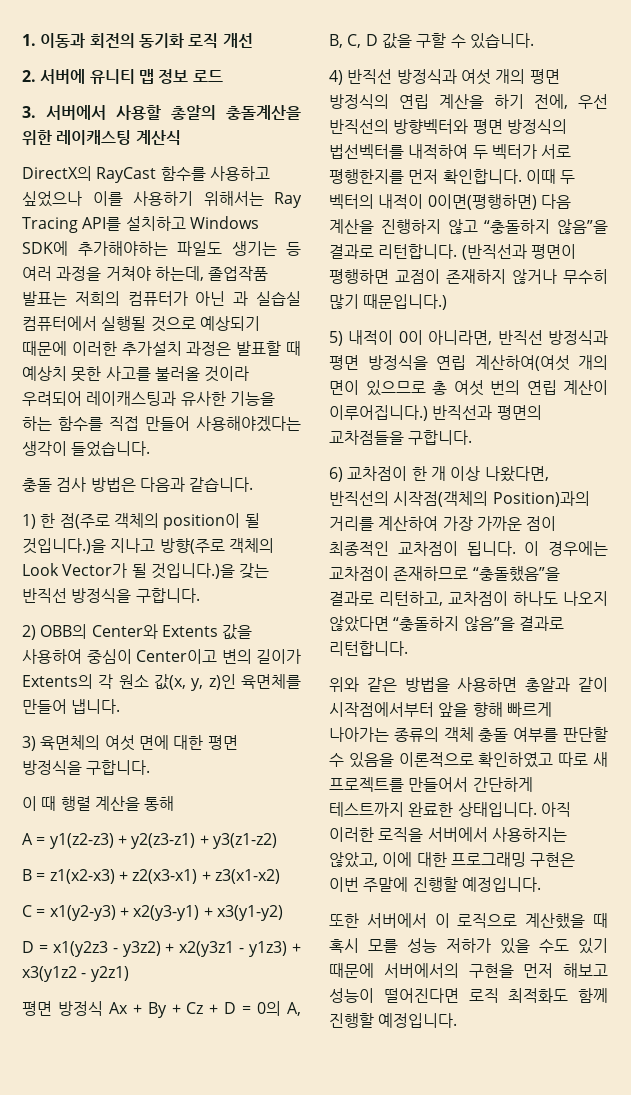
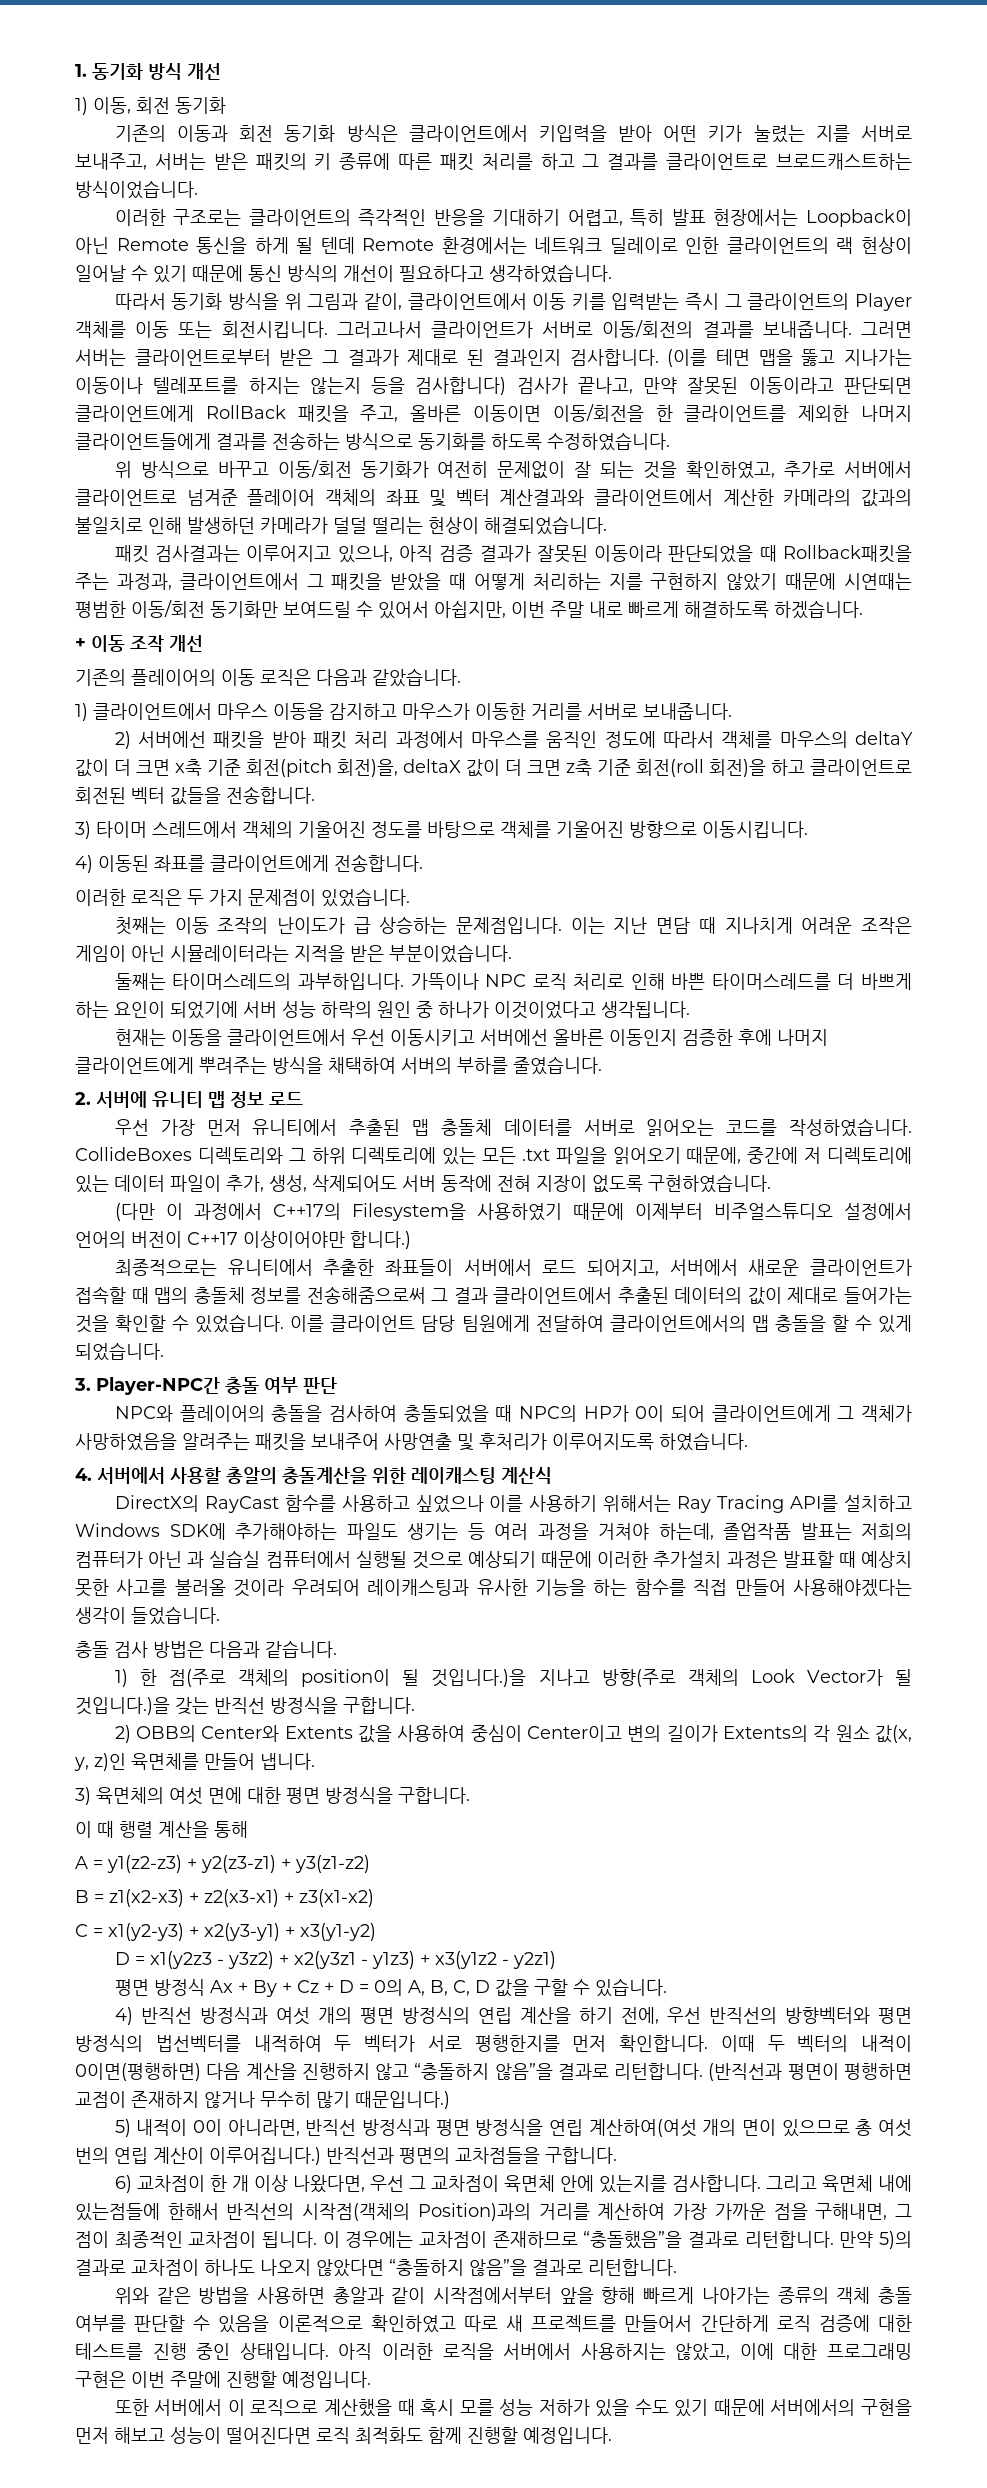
- 1. 이동과 회전의 동기화 로직 개선
+ 1. 동기화 방식 개선
+ 1) 이동, 회전 동기화
+ 기존의 이동과 회전 동기화 방식은 클라이언트에서 키입력을 받아 어떤 키가 눌렸는 지를 서버로 보내주고, 서버는 받은 패킷의 키 종류에 따른 패킷 처리를 하고 그 결과를 클라이언트로 브로드캐스트하는 방식이었습니다.
+ 이러한 구조로는 클라이언트의 즉각적인 반응을 기대하기 어렵고, 특히 발표 현장에서는 Loopback이 아닌 Remote 통신을 하게 될 텐데 Remote 환경에서는 네트워크 딜레이로 인한 클라이언트의 랙 현상이 일어날 수 있기 때문에 통신 방식의 개선이 필요하다고 생각하였습니다.
+ 따라서 동기화 방식을 위 그림과 같이, 클라이언트에서 이동 키를 입력받는 즉시 그 클라이언트의 Player 객체를 이동 또는 회전시킵니다. 그러고나서 클라이언트가 서버로 이동/회전의 결과를 보내줍니다. 그러면 서버는 클라이언트로부터 받은 그 결과가 제대로 된 결과인지 검사합니다. (이를 테면 맵을 뚫고 지나가는 이동이나 텔레포트를 하지는 않는지 등을 검사합니다) 검사가 끝나고, 만약 잘못된 이동이라고 판단되면 클라이언트에게 RollBack 패킷을 주고, 올바른 이동이면 이동/회전을 한 클라이언트를 제외한 나머지 클라이언트들에게 결과를 전송하는 방식으로 동기화를 하도록 수정하였습니다.
+ 위 방식으로 바꾸고 이동/회전 동기화가 여전히 문제없이 잘 되는 것을 확인하였고, 추가로 서버에서 클라이언트로 넘겨준 플레이어 객체의 좌표 및 벡터 계산결과와 클라이언트에서 계산한 카메라의 값과의 불일치로 인해 발생하던 카메라가 덜덜 떨리는 현상이 해결되었습니다.
+ 패킷 검사결과는 이루어지고 있으나, 아직 검증 결과가 잘못된 이동이라 판단되었을 때 Rollback패킷을 주는 과정과, 클라이언트에서 그 패킷을 받았을 때 어떻게 처리하는 지를 구현하지 않았기 때문에 시연때는 평범한 이동/회전 동기화만 보여드릴 수 있어서 아쉽지만, 이번 주말 내로 빠르게 해결하도록 하겠습니다.
+ + 이동 조작 개선
+ 기존의 플레이어의 이동 로직은 다음과 같았습니다.
+ 1) 클라이언트에서 마우스 이동을 감지하고 마우스가 이동한 거리를 서버로 보내줍니다.
+ 2) 서버에선 패킷을 받아 패킷 처리 과정에서 마우스를 움직인 정도에 따라서 객체를 마우스의 deltaY 값이 더 크면 x축 기준 회전(pitch 회전)을, deltaX 값이 더 크면 z축 기준 회전(roll 회전)을 하고 클라이언트로 회전된 벡터 값들을 전송합니다.
+ 3) 타이머 스레드에서 객체의 기울어진 정도를 바탕으로 객체를 기울어진 방향으로 이동시킵니다.
+ 4) 이동된 좌표를 클라이언트에게 전송합니다.
+ 이러한 로직은 두 가지 문제점이 있었습니다.
+ 첫째는 이동 조작의 난이도가 급 상승하는 문제점입니다. 이는 지난 면담 때 지나치게 어려운 조작은 게임이 아닌 시뮬레이터라는 지적을 받은 부분이었습니다.
+ 둘째는 타이머스레드의 과부하입니다. 가뜩이나 NPC 로직 처리로 인해 바쁜 타이머스레드를 더 바쁘게 하는 요인이 되었기에 서버 성능 하락의 원인 중 하나가 이것이었다고 생각됩니다.
+ 현재는 이동을 클라이언트에서 우선 이동시키고 서버에선 올바른 이동인지 검증한 후에 나머지 클라이언트에게 뿌려주는 방식을 채택하여 서버의 부하를 줄였습니다.
- 3. 서버에서 사용할 총알의 충돌계산을 위한 레이캐스팅 계산식
+ 우선 가장 먼저 유니티에서 추출된 맵 충돌체 데이터를 서버로 읽어오는 코드를 작성하였습니다. CollideBoxes 디렉토리와 그 하위 디렉토리에 있는 모든 .txt 파일을 읽어오기 때문에, 중간에 저 디렉토리에 있는 데이터 파일이 추가, 생성, 삭제되어도 서버 동작에 전혀 지장이 없도록 구현하였습니다.
+ (다만 이 과정에서 C++17의 Filesystem을 사용하였기 때문에 이제부터 비주얼스튜디오 설정에서 언어의 버전이 C++17 이상이어야만 합니다.)
+ 최종적으로는 유니티에서 추출한 좌표들이 서버에서 로드 되어지고, 서버에서 새로운 클라이언트가 접속할 때 맵의 충돌체 정보를 전송해줌으로써 그 결과 클라이언트에서 추출된 데이터의 값이 제대로 들어가는 것을 확인할 수 있었습니다. 이를 클라이언트 담당 팀원에게 전달하여 클라이언트에서의 맵 충돌을 할 수 있게 되었습니다.
+ 3. Player-NPC간 충돌 여부 판단
+ NPC와 플레이어의 충돌을 검사하여 충돌되었을 때 NPC의 HP가 0이 되어 클라이언트에게 그 객체가 사망하였음을 알려주는 패킷을 보내주어 사망연출 및 후처리가 이루어지도록 하였습니다.
+ 4. 서버에서 사용할 총알의 충돌계산을 위한 레이캐스팅 계산식
- 6) 교차점이 한 개 이상 나왔다면, 반직선의 시작점(객체의 Position)과의 거리를 계산하여 가장 가까운 점이 최종적인 교차점이 됩니다.
+ 6) 교차점이 한 개 이상 나왔다면, 우선 그 교차점이 육면체 안에 있는지를 검사합니다. 그리고 육면체 내에 있는점들에 한해서 반직선의 시작점(객체의 Position)과의 거리를 계산하여 가장 가까운 점을 구해내면, 그 점이 최종적인 교차점이 됩니다.
- 이 경우에는 교차점이 존재하므로 “충돌했음”을 결과로 리턴하고, 교차점이 하나도 나오지 않았다면 “충돌하지 않음”을 결과로 리턴합니다.
+ 이 경우에는 교차점이 존재하므로 “충돌했음”을 결과로 리턴합니다. 만약 5)의 결과로 교차점이 하나도 나오지 않았다면 “충돌하지 않음”을 결과로 리턴합니다.
- 위와 같은 방법을 사용하면 총알과 같이 시작점에서부터 앞을 향해 빠르게 나아가는 종류의 객체 충돌 여부를 판단할 수 있음을 이론적으로 확인하였고 따로 새 프로젝트를 만들어서 간단하게 테스트까지 완료한 상태입니다.
+ 위와 같은 방법을 사용하면 총알과 같이 시작점에서부터 앞을 향해 빠르게 나아가는 종류의 객체 충돌 여부를 판단할 수 있음을 이론적으로 확인하였고 따로 새 프로젝트를 만들어서 간단하게 로직 검증에 대한 테스트를 진행 중인 상태입니다.

